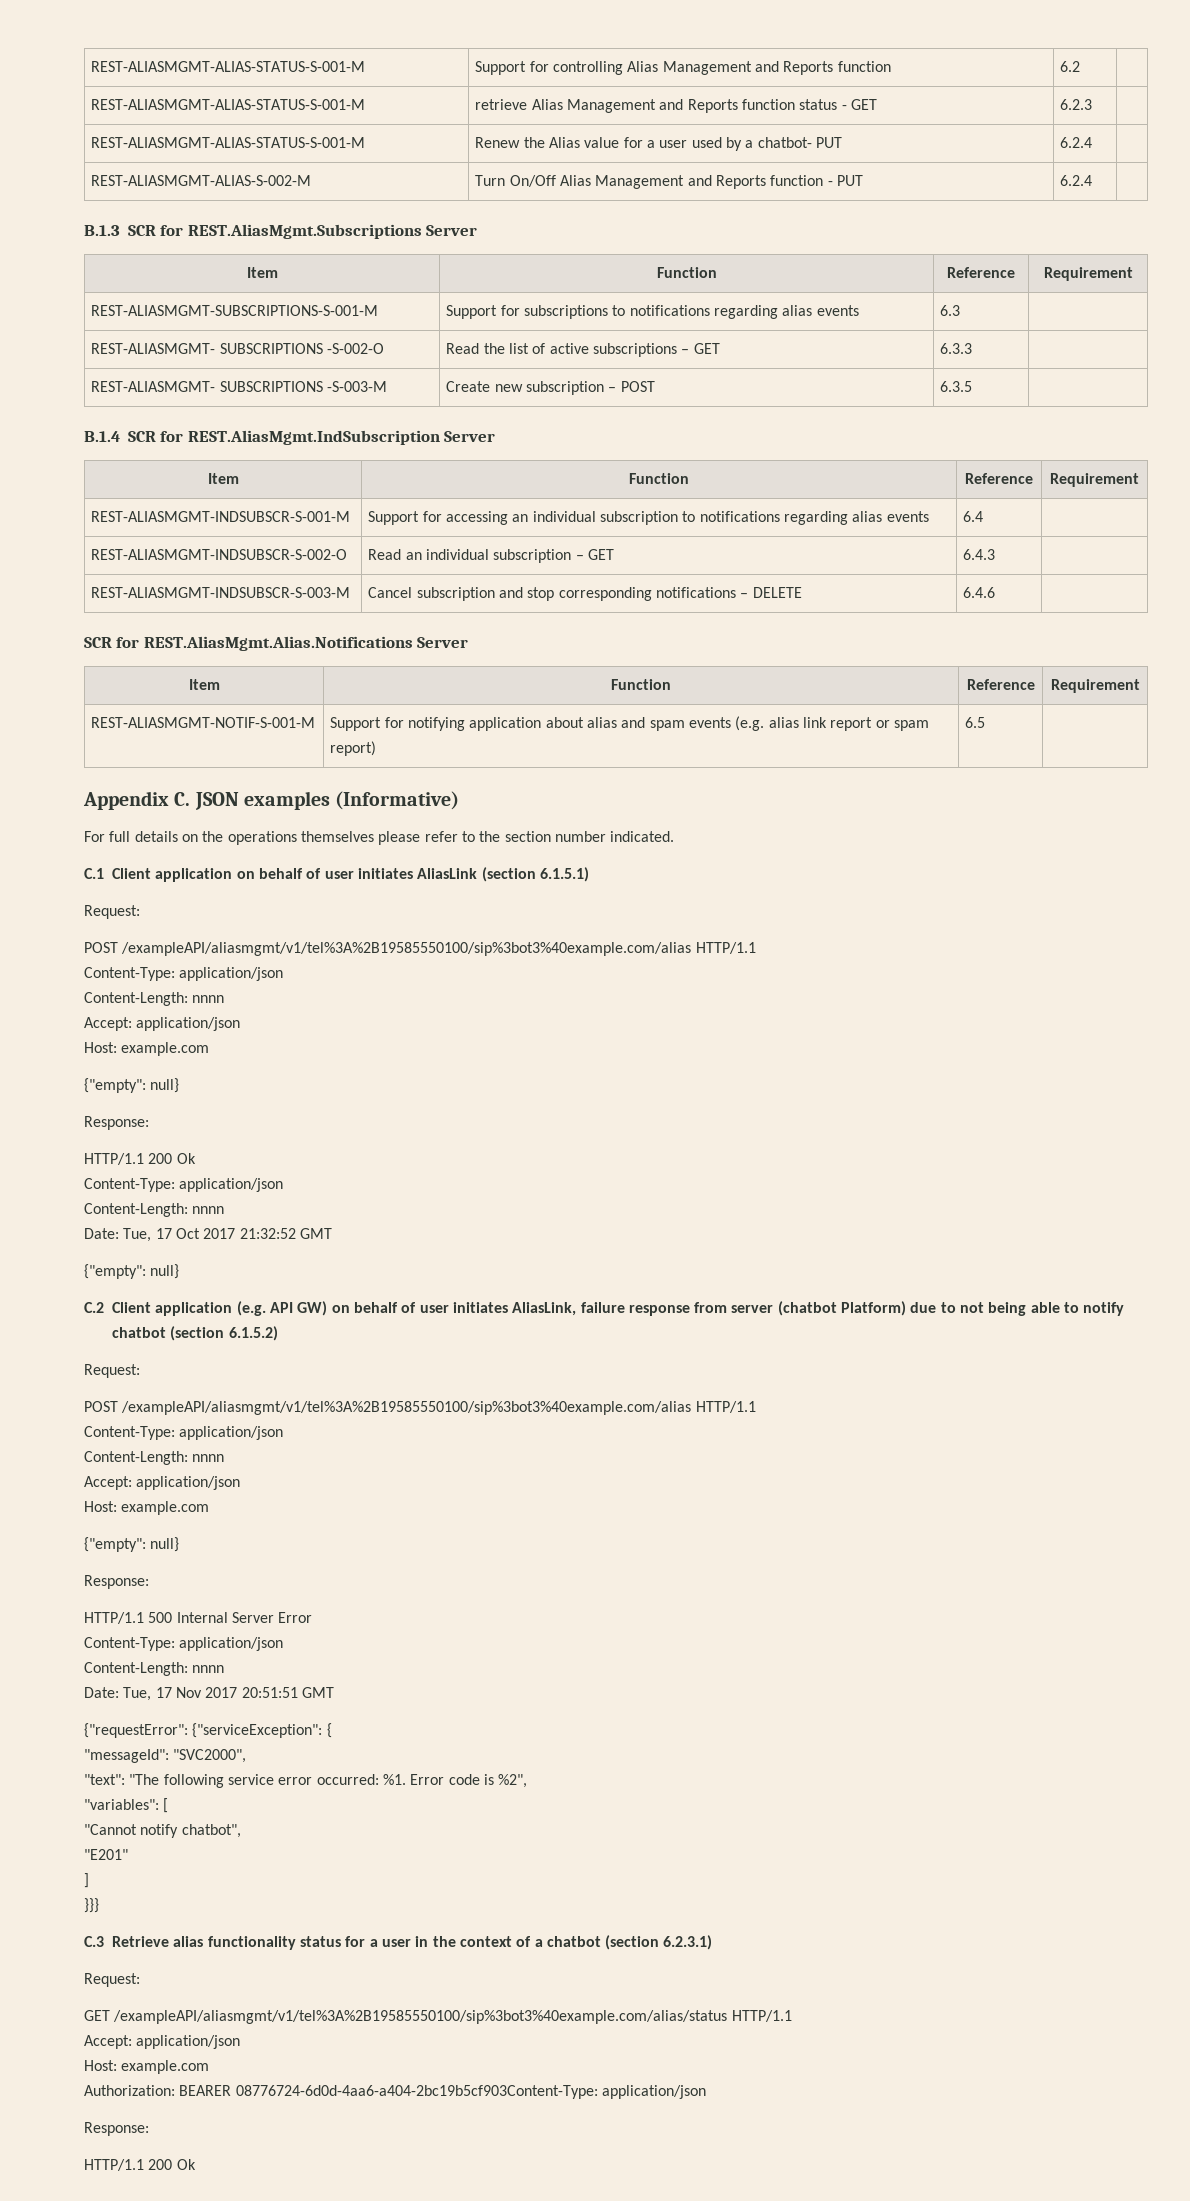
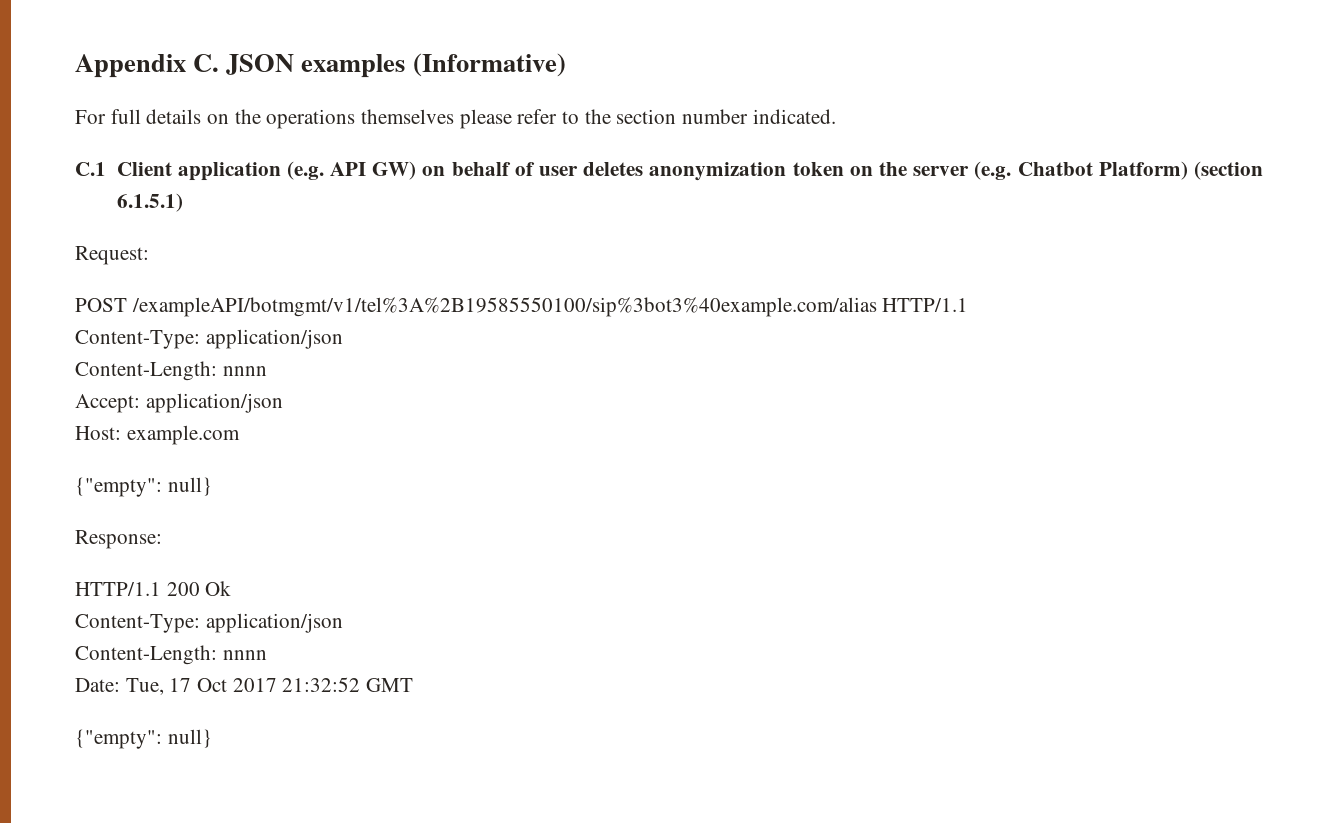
- REST-ALIASMGMT-ALIAS-STATUS-S-001-M | Support for controlling Alias Management and Reports function | 6.2 |
- REST-ALIASMGMT-ALIAS-STATUS-S-001-M | retrieve Alias Management and Reports function status - GET | 6.2.3 |
- REST-ALIASMGMT-ALIAS-STATUS-S-001-M | Renew the Alias value for a user used by a chatbot- PUT | 6.2.4 |
- REST-ALIASMGMT-ALIAS-S-002-M | Turn On/Off Alias Management and Reports function - PUT | 6.2.4 |
- B.1.3 SCR for REST.AliasMgmt.Subscriptions Server
- Item | Function | Reference | Requirement
- REST-ALIASMGMT-SUBSCRIPTIONS-S-001-M | Support for subscriptions to notifications regarding alias events | 6.3 |
- REST-ALIASMGMT- SUBSCRIPTIONS -S-002-O | Read the list of active subscriptions – GET | 6.3.3 |
- REST-ALIASMGMT- SUBSCRIPTIONS -S-003-M | Create new subscription – POST | 6.3.5 |
- B.1.4 SCR for REST.AliasMgmt.IndSubscription Server
- Item | Function | Reference | Requirement
- REST-ALIASMGMT-INDSUBSCR-S-001-M | Support for accessing an individual subscription to notifications regarding alias events | 6.4 |
- REST-ALIASMGMT-INDSUBSCR-S-002-O | Read an individual subscription – GET | 6.4.3 |
- REST-ALIASMGMT-INDSUBSCR-S-003-M | Cancel subscription and stop corresponding notifications – DELETE | 6.4.6 |
- SCR for REST.AliasMgmt.Alias.Notifications Server
- Item | Function | Reference | Requirement
- REST-ALIASMGMT-NOTIF-S-001-M | Support for notifying application about alias and spam events (e.g. alias link report or spam report) | 6.5 |
- C.1 Client application on behalf of user initiates AliasLink (section 6.1.5.1)
+ C.1 Client application (e.g. API GW) on behalf of user deletes anonymization token on the server (e.g. Chatbot Platform) (section 6.1.5.1)
  Request:
- POST /exampleAPI/aliasmgmt/v1/tel%3A%2B19585550100/sip%3bot3%40example.com/alias HTTP/1.1
+ POST /exampleAPI/botmgmt/v1/tel%3A%2B19585550100/sip%3bot3%40example.com/alias HTTP/1.1
- C.2 Client application (e.g. API GW) on behalf of user initiates AliasLink, failure response from server (chatbot Platform) due to not being able to notify chatbot (section 6.1.5.2)
- Request:
- POST /exampleAPI/aliasmgmt/v1/tel%3A%2B19585550100/sip%3bot3%40example.com/alias HTTP/1.1
- Content-Type: application/json
- Content-Length: nnnn
- Accept: application/json
- Host: example.com
- {"empty": null}
- Response:
- HTTP/1.1 500 Internal Server Error
- Content-Type: application/json
- Content-Length: nnnn
- Date: Tue, 17 Nov 2017 20:51:51 GMT
- {"requestError": {"serviceException": {
- "messageId": "SVC2000",
- "text": "The following service error occurred: %1. Error code is %2",
- "variables": [
- "Cannot notify chatbot",
- "E201"
- ]
- }}}
- C.3 Retrieve alias functionality status for a user in the context of a chatbot (section 6.2.3.1)
- Request:
- GET /exampleAPI/aliasmgmt/v1/tel%3A%2B19585550100/sip%3bot3%40example.com/alias/status HTTP/1.1
- Accept: application/json
- Host: example.com
- Authorization: BEARER 08776724-6d0d-4aa6-a404-2bc19b5cf903Content-Type: application/json
- Response:
- HTTP/1.1 200 Ok

